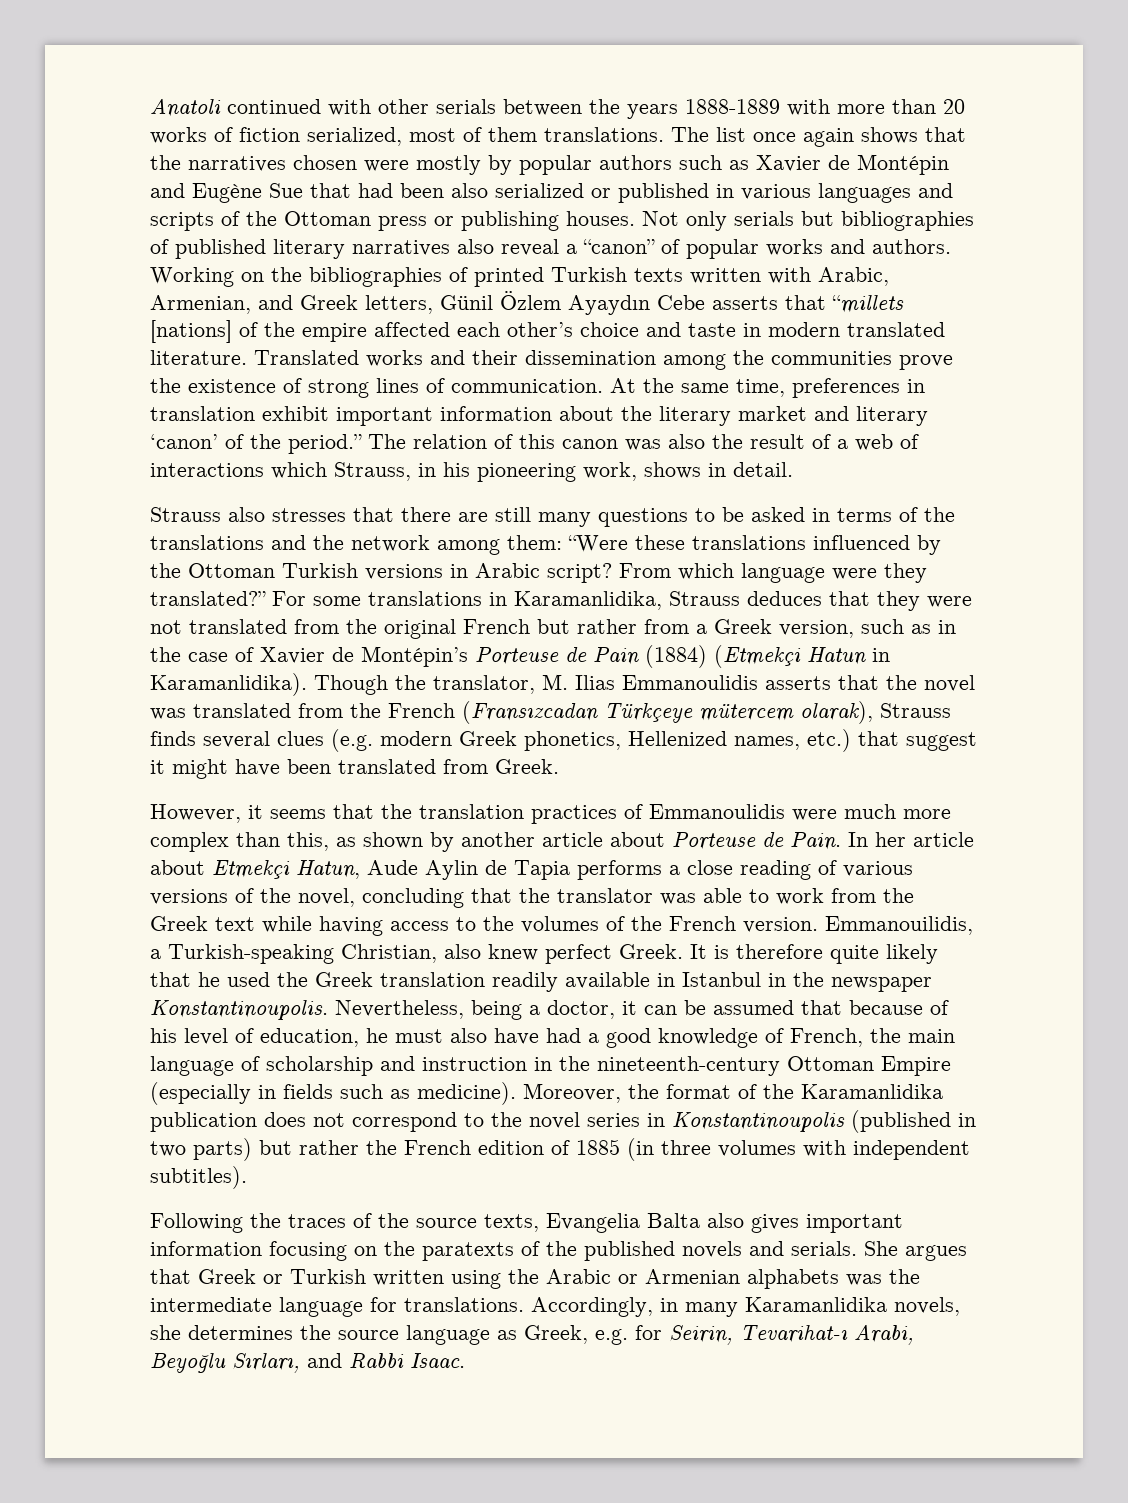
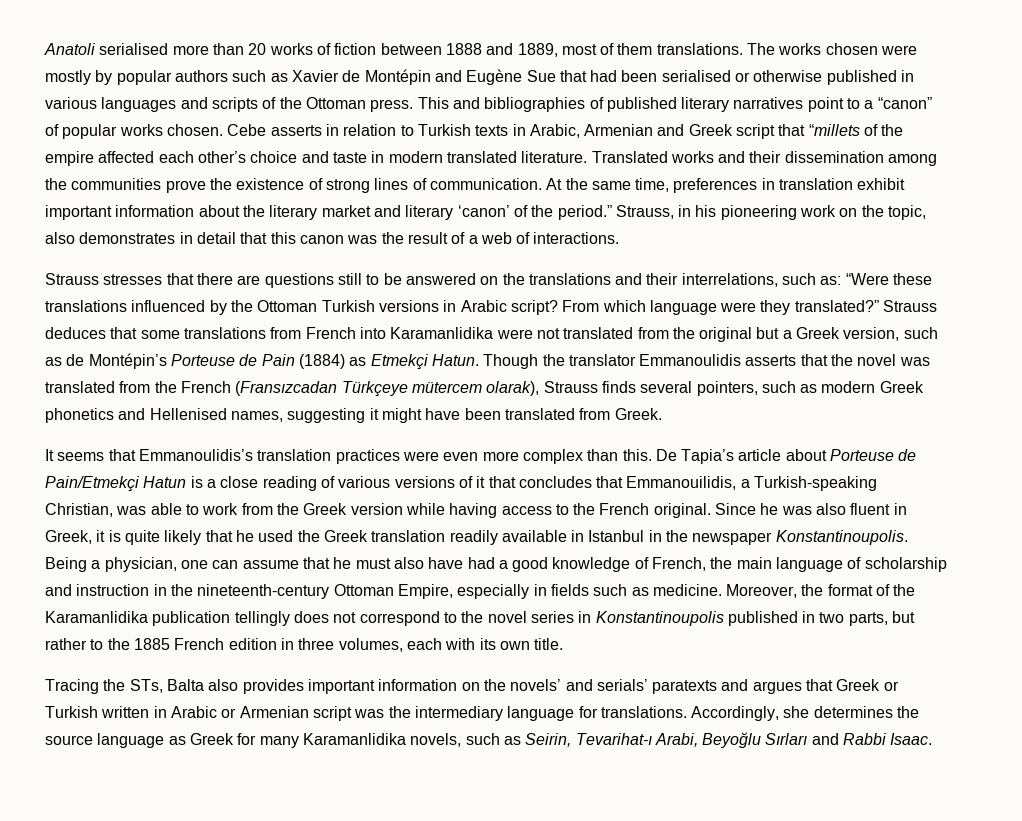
- Anatoli continued with other serials between the years 1888-1889 with more than 20 works of fiction serialized, most of them translations.
+ Anatoli serialised more than 20 works of fiction between 1888 and 1889, most of them translations.
- The list once again shows that the narratives chosen were mostly by popular authors such as Xavier de Montépin and Eugène Sue that had been also serialized or published in various languages and scripts of the Ottoman press or publishing houses. Not only serials but bibliographies of published literary narratives also reveal a “canon” of popular works and authors. Working on the bibliographies of printed Turkish texts written with Arabic, Armenian, and Greek letters, Günil Özlem Ayaydın Cebe asserts that “millets [nations] of the empire affected each other’s choice and taste in modern translated literature.
+ The works chosen were mostly by popular authors such as Xavier de Montépin and Eugène Sue that had been serialised or otherwise published in various languages and scripts of the Ottoman press. This and bibliographies of published literary narratives point to a “canon” of popular works chosen. Cebe asserts in relation to Turkish texts in Arabic, Armenian and Greek script that “millets of the empire affected each other’s choice and taste in modern translated literature.
- The relation of this canon was also the result of a web of interactions which Strauss, in his pioneering work, shows in detail.
- Strauss also stresses that there are still many questions to be asked in terms of the translations and the network among them: “Were these translations influenced by the Ottoman Turkish versions in Arabic script?
+ Strauss, in his pioneering work on the topic, also demonstrates in detail that this canon was the result of a web of interactions.
+ Strauss stresses that there are questions still to be answered on the translations and their interrelations, such as: “Were these translations influenced by the Ottoman Turkish versions in Arabic script?
- For some translations in Karamanlidika, Strauss deduces that they were not translated from the original French but rather from a Greek version, such as in the case of Xavier de Montépin’s Porteuse de Pain (1884) (Etmekçi Hatun in Karamanlidika). Though the translator, M. Ilias Emmanoulidis asserts that the novel was translated from the French (Fransızcadan Türkçeye mütercem olarak), Strauss finds several clues (e.g. modern Greek phonetics, Hellenized names, etc.) that suggest it might have been translated from Greek.
+ Strauss deduces that some translations from French into Karamanlidika were not translated from the original but a Greek version, such as de Montépin’s Porteuse de Pain (1884) as Etmekçi Hatun. Though the translator Emmanoulidis asserts that the novel was translated from the French (Fransızcadan Türkçeye mütercem olarak), Strauss finds several pointers, such as modern Greek phonetics and Hellenised names, suggesting it might have been translated from Greek.
- However, it seems that the translation practices of Emmanoulidis were much more complex than this, as shown by another article about Porteuse de Pain. In her article about Etmekçi Hatun, Aude Aylin de Tapia performs a close reading of various versions of the novel, concluding that the translator was able to work from the Greek text while having access to the volumes of the French version. Emmanouilidis, a Turkish-speaking Christian, also knew perfect Greek. It is therefore quite likely that he used the Greek translation readily available in Istanbul in the newspaper Konstantinoupolis.
+ It seems that Emmanoulidis’s translation practices were even more complex than this. De Tapia’s article about Porteuse de Pain/Etmekçi Hatun is a close reading of various versions of it that concludes that Emmanouilidis, a Turkish-speaking Christian, was able to work from the Greek version while having access to the French original. Since he was also fluent in Greek, it is quite likely that he used the Greek translation readily available in Istanbul in the newspaper Konstantinoupolis.
- Nevertheless, being a doctor, it can be assumed that because of his level of education, he must also have had a good knowledge of French, the main language of scholarship and instruction in the nineteenth-century Ottoman Empire (especially in fields such as medicine).
+ Being a physician, one can assume that he must also have had a good knowledge of French, the main language of scholarship and instruction in the nineteenth-century Ottoman Empire, especially in fields such as medicine.
- Moreover, the format of the Karamanlidika publication does not correspond to the novel series in Konstantinoupolis (published in two parts) but rather the French edition of 1885 (in three volumes with independent subtitles).
- Following the traces of the source texts, Evangelia Balta also gives important information focusing on the paratexts of the published novels and serials. She argues that Greek or Turkish written using the Arabic or Armenian alphabets was the intermediate language for translations.
+ Moreover, the format of the Karamanlidika publication tellingly does not correspond to the novel series in Konstantinoupolis published in two parts, but rather to the 1885 French edition in three volumes, each with its own title.
+ Tracing the STs, Balta also provides important information on the novels’ and serials’ paratexts and argues that Greek or Turkish written in Arabic or Armenian script was the intermediary language for translations.
- Accordingly, in many Karamanlidika novels, she determines the source language as Greek, e.g. for Seirin, Tevarihat-ı Arabi, Beyoğlu Sırları, and Rabbi Isaac.
+ Accordingly, she determines the source language as Greek for many Karamanlidika novels, such as Seirin, Tevarihat-ı Arabi, Beyoğlu Sırları and Rabbi Isaac.

